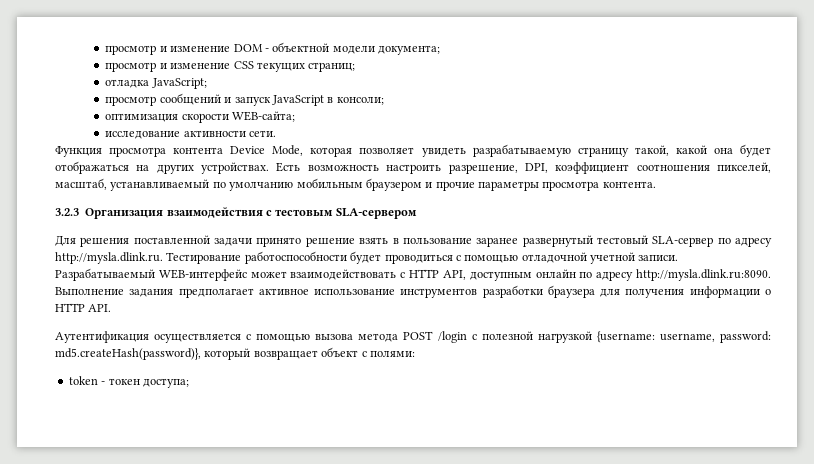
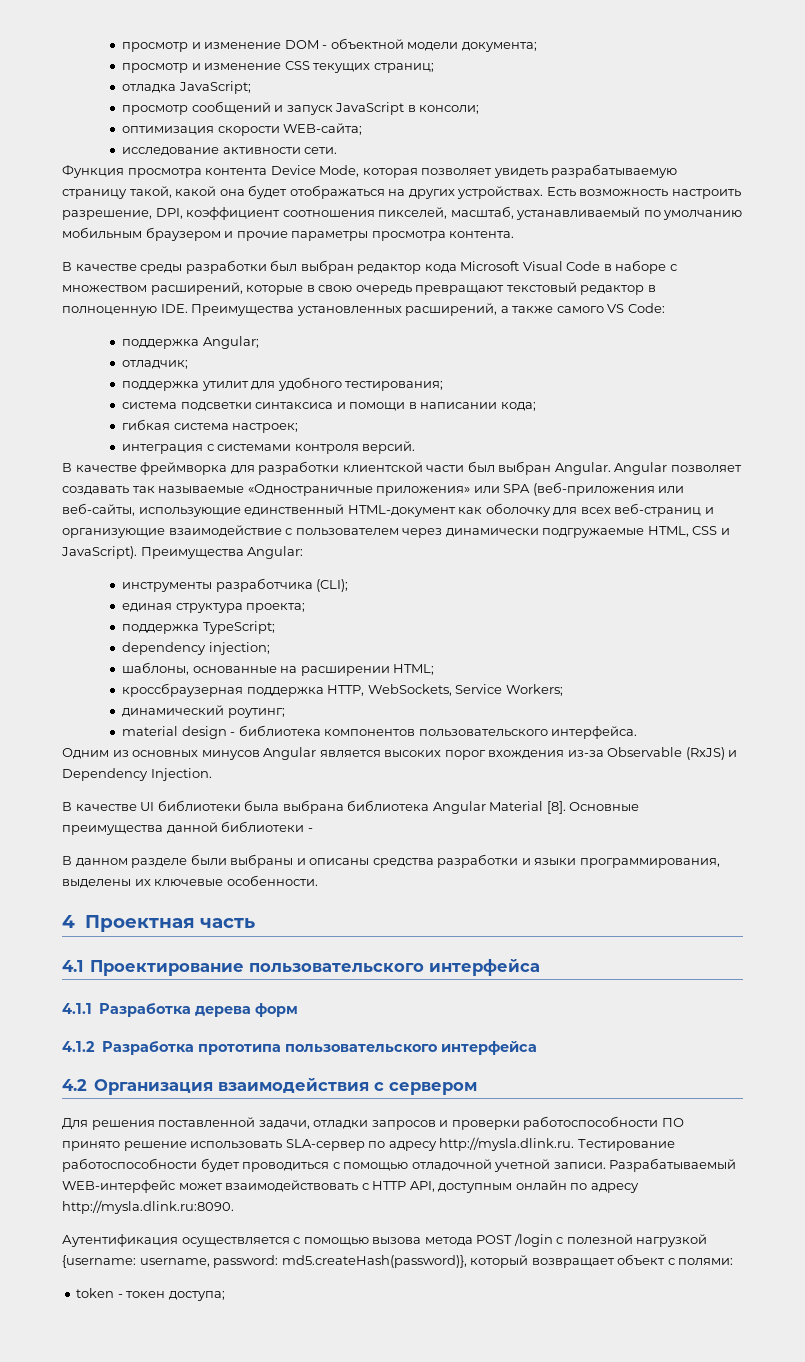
- 3.2.3 Организация взаимодействия с тестовым SLA-сервером
+ В качестве среды разработки был выбран редактор кода Microsoft Visual Code в наборе с множеством расширений, которые в свою очередь превращают текстовый редактор в полноценную IDE. Преимущества установленных расширений, а также самого VS Code:
+ поддержка Angular;
+ отладчик;
+ поддержка утилит для удобного тестирования;
+ система подсветки синтаксиса и помощи в написании кода;
+ гибкая система настроек;
+ интеграция с системами контроля версий.
+ В качестве фреймворка для разработки клиентской части был выбран Angular. Angular позволяет создавать так называемые «Одностраничные приложения» или SPA (веб-приложения или веб-сайты, использующие единственный HTML-документ как оболочку для всех веб-страниц и организующие взаимодействие с пользователем через динамически подгружаемые HTML, CSS и JavaScript). Преимущества Angular:
+ инструменты разработчика (CLI);
+ единая структура проекта;
+ поддержка TypeScript;
+ dependency injection;
+ шаблоны, основанные на расширении HTML;
+ кроссбраузерная поддержка HTTP, WebSockets, Service Workers;
+ динамический роутинг;
+ material design - библиотека компонентов пользовательского интерфейса.
+ Одним из основных минусов Angular является высоких порог вхождения из-за Observable (RxJS) и Dependency Injection.
+ В качестве UI библиотеки была выбрана библиотека Angular Material [8]. Основные преимущества данной библиотеки -
+ В данном разделе были выбраны и описаны средства разработки и языки программирования, выделены их ключевые особенности.
+ 4 Проектная часть
+ 4.1 Проектирование пользовательского интерфейса
+ 4.1.1 Разработка дерева форм
+ 4.1.2 Разработка прототипа пользовательского интерфейса
+ 4.2 Организация взаимодействия с сервером
- Для решения поставленной задачи принято решение взять в пользование заранее развернутый тестовый SLA-сервер по адресу http://mysla.dlink.ru. Тестирование работоспособности будет проводиться с помощью отладочной учетной записи.
+ Для решения поставленной задачи, отладки запросов и проверки работоспособности ПО принято решение использовать SLA-сервер по адресу http://mysla.dlink.ru. Тестирование работоспособности будет проводиться с помощью отладочной учетной записи.
- Разрабатываемый WEB-интерфейс может взаимодействовать с HTTP API, доступным онлайн по адресу http://mysla.dlink.ru:8090. Выполнение задания предполагает активное использование инструментов разработки браузера для получения информации о HTTP API.
+ Разрабатываемый WEB-интерфейс может взаимодействовать с HTTP API, доступным онлайн по адресу http://mysla.dlink.ru:8090.

